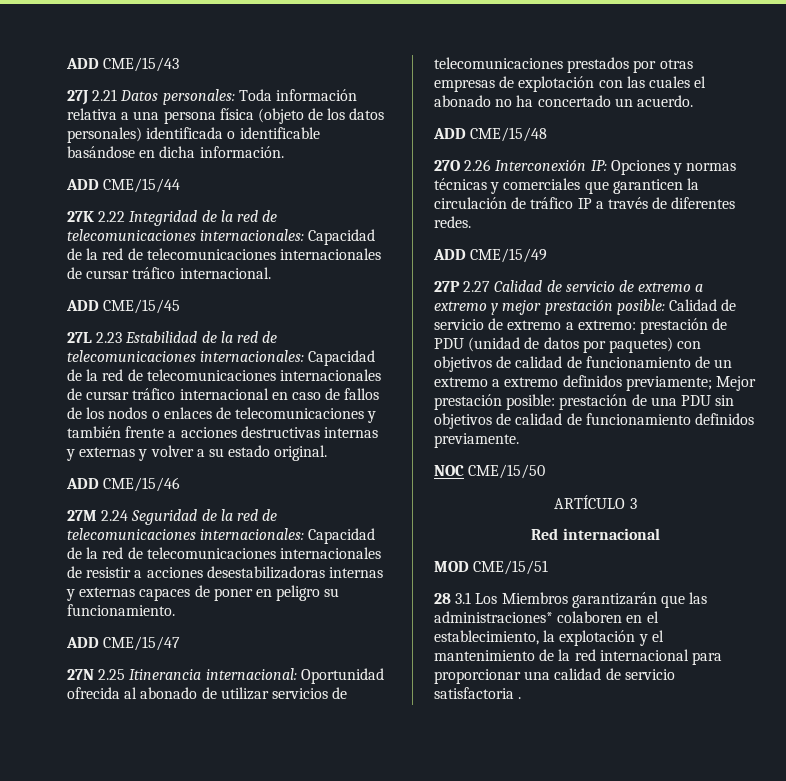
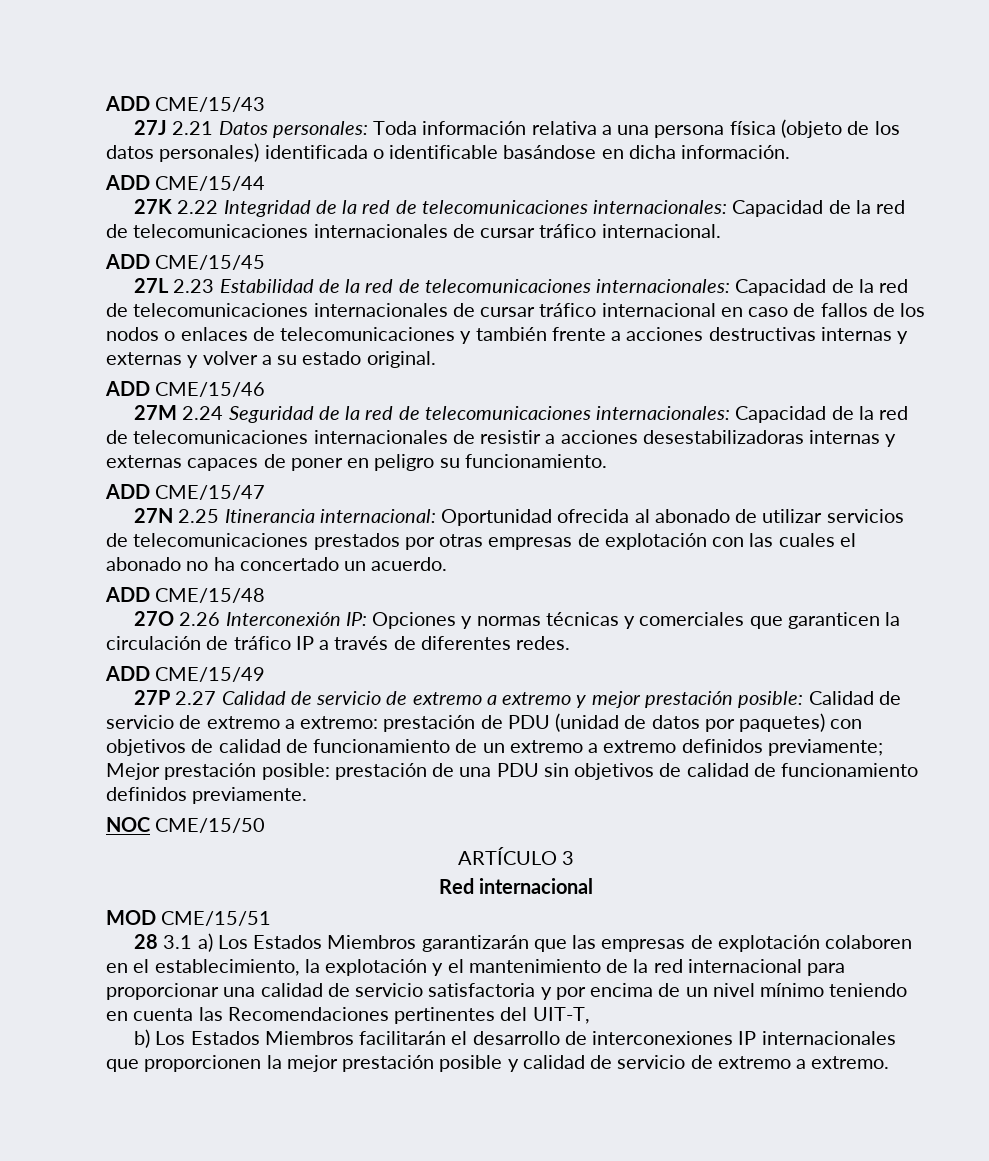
- 28 3.1 Los Miembros garantizarán que las administraciones* colaboren en el establecimiento, la explotación y el mantenimiento de la red internacional para proporcionar una calidad de servicio satisfactoria .
+ 28 3.1 a) Los Estados Miembros garantizarán que las empresas de explotación colaboren en el establecimiento, la explotación y el mantenimiento de la red internacional para proporcionar una calidad de servicio satisfactoria y por encima de un nivel mínimo teniendo en cuenta las Recomendaciones pertinentes del UIT-T,
+ b) Los Estados Miembros facilitarán el desarrollo de interconexiones IP internacionales que proporcionen la mejor prestación posible y calidad de servicio de extremo a extremo.

